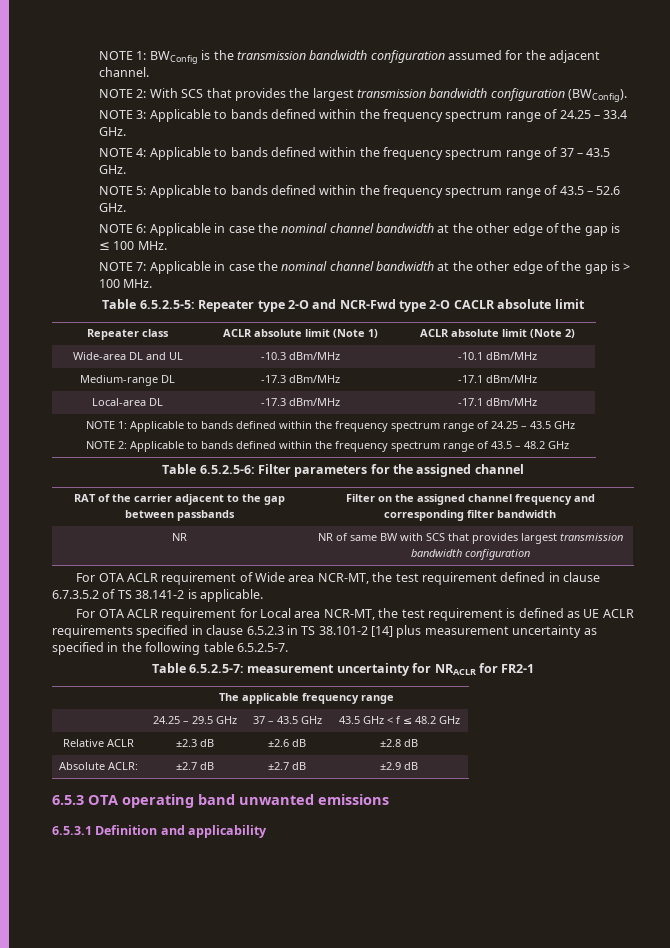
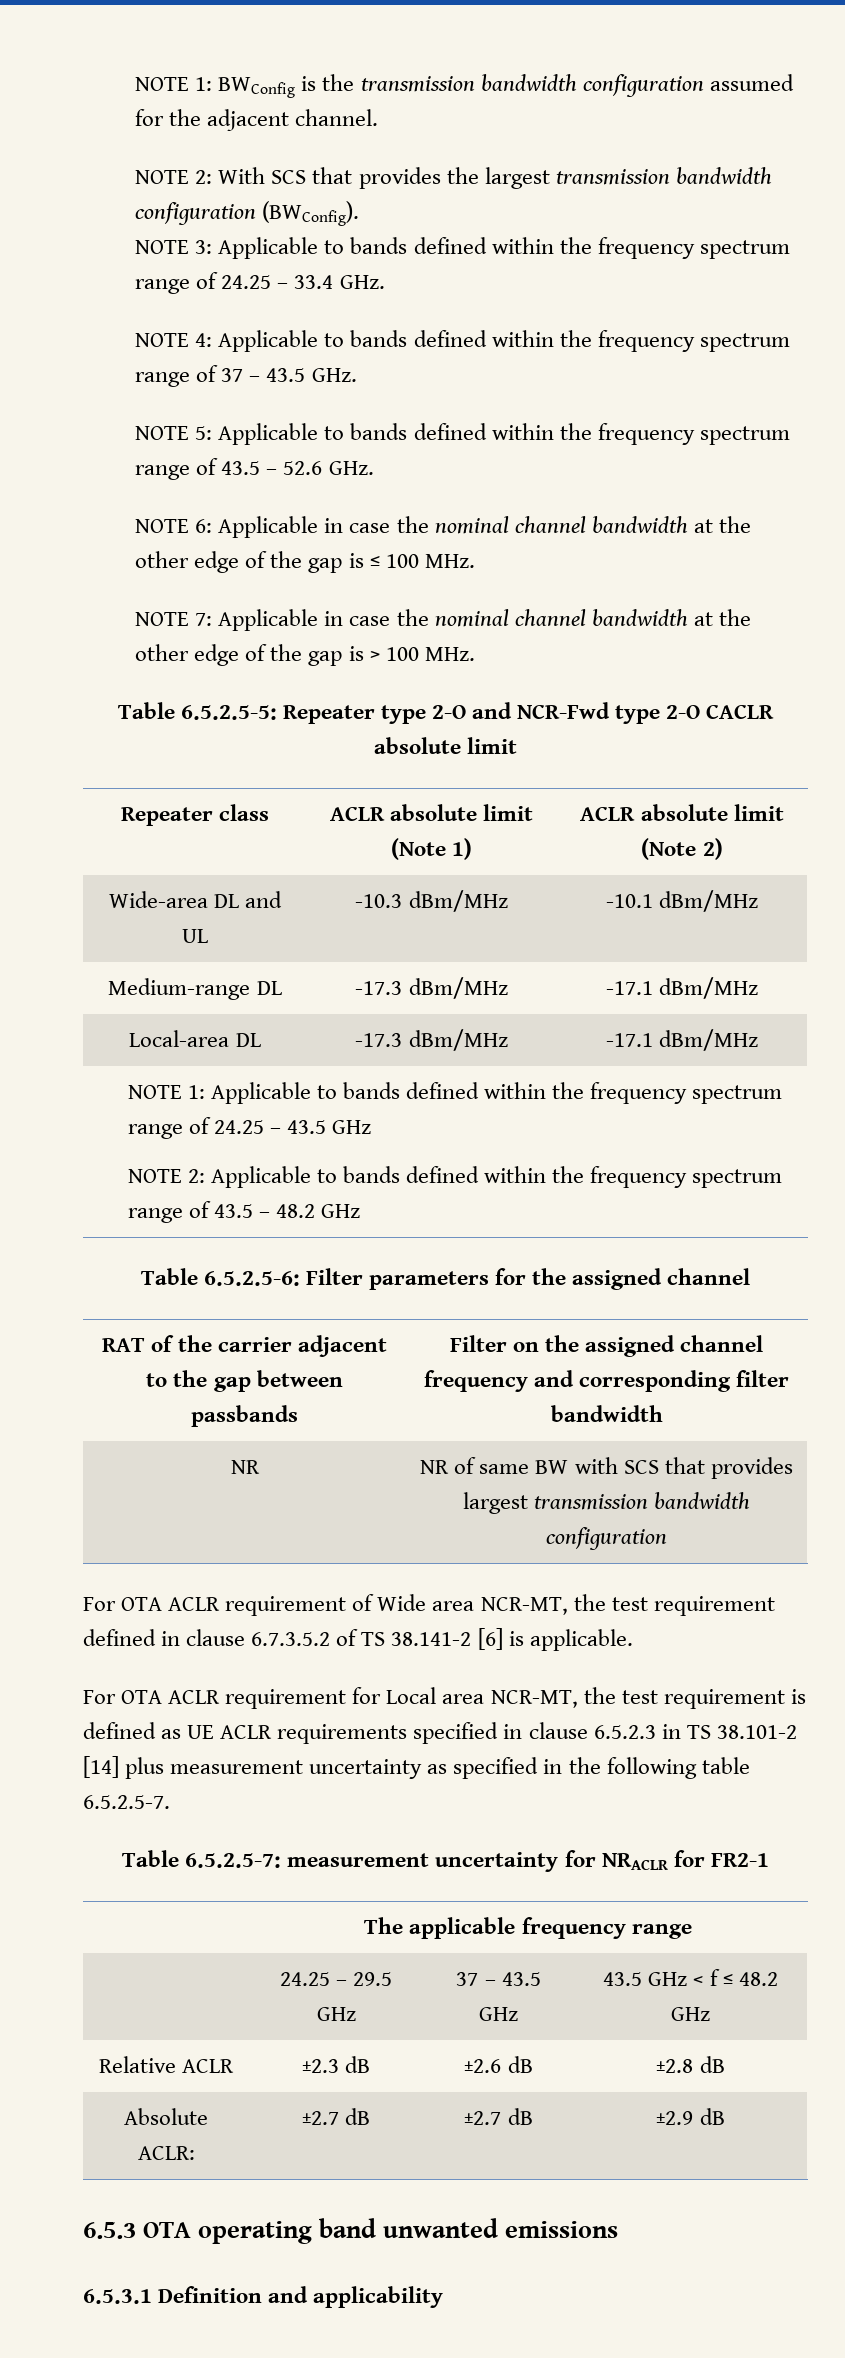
- For OTA ACLR requirement of Wide area NCR-MT, the test requirement defined in clause 6.7.3.5.2 of TS 38.141-2 is applicable.
+ For OTA ACLR requirement of Wide area NCR-MT, the test requirement defined in clause 6.7.3.5.2 of TS 38.141-2 [6] is applicable.

